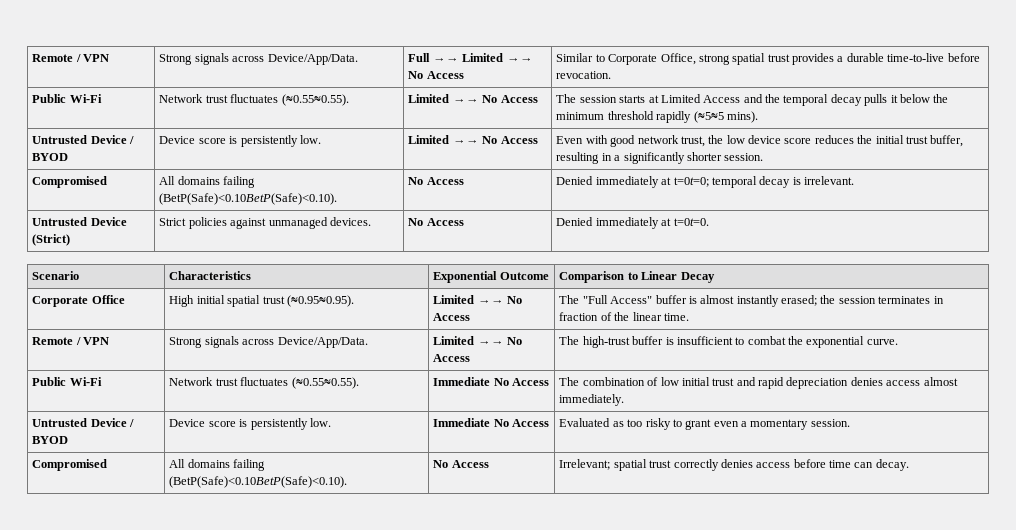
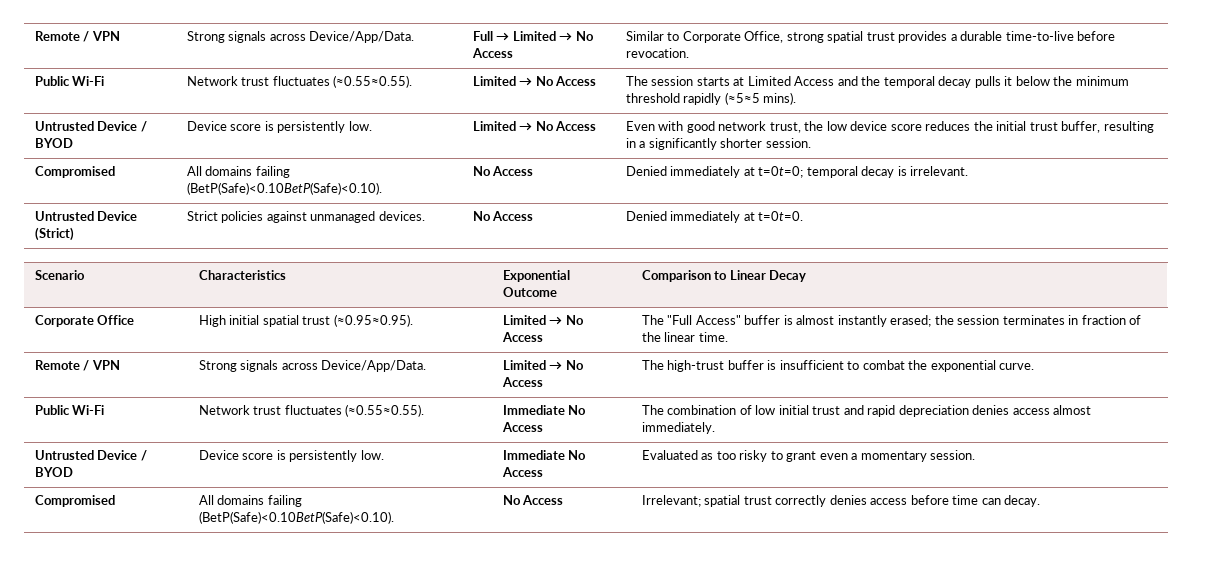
- Remote / VPN | Strong signals across Device/App/Data. | Full →→ Limited →→ No Access | Similar to Corporate Office, strong spatial trust provides a durable time-to-live before revocation.
+ Remote / VPN | Strong signals across Device/App/Data. | Full → Limited → No Access | Similar to Corporate Office, strong spatial trust provides a durable time-to-live before revocation.
- Public Wi-Fi | Network trust fluctuates (≈0.55≈0.55). | Limited →→ No Access | The session starts at Limited Access and the temporal decay pulls it below the minimum threshold rapidly (≈5≈5 mins).
+ Public Wi-Fi | Network trust fluctuates (≈0.55≈0.55). | Limited → No Access | The session starts at Limited Access and the temporal decay pulls it below the minimum threshold rapidly (≈5≈5 mins).
- Untrusted Device / BYOD | Device score is persistently low. | Limited →→ No Access | Even with good network trust, the low device score reduces the initial trust buffer, resulting in a significantly shorter session.
+ Untrusted Device / BYOD | Device score is persistently low. | Limited → No Access | Even with good network trust, the low device score reduces the initial trust buffer, resulting in a significantly shorter session.
- Corporate Office | High initial spatial trust (≈0.95≈0.95). | Limited →→ No Access | The "Full Access" buffer is almost instantly erased; the session terminates in fraction of the linear time.
+ Corporate Office | High initial spatial trust (≈0.95≈0.95). | Limited → No Access | The "Full Access" buffer is almost instantly erased; the session terminates in fraction of the linear time.
- Remote / VPN | Strong signals across Device/App/Data. | Limited →→ No Access | The high-trust buffer is insufficient to combat the exponential curve.
+ Remote / VPN | Strong signals across Device/App/Data. | Limited → No Access | The high-trust buffer is insufficient to combat the exponential curve.

